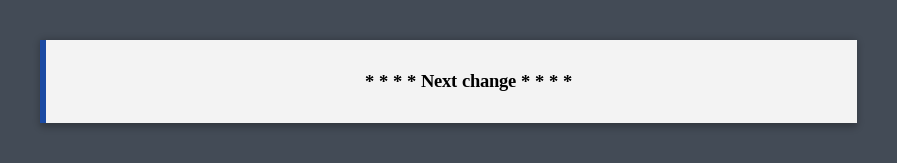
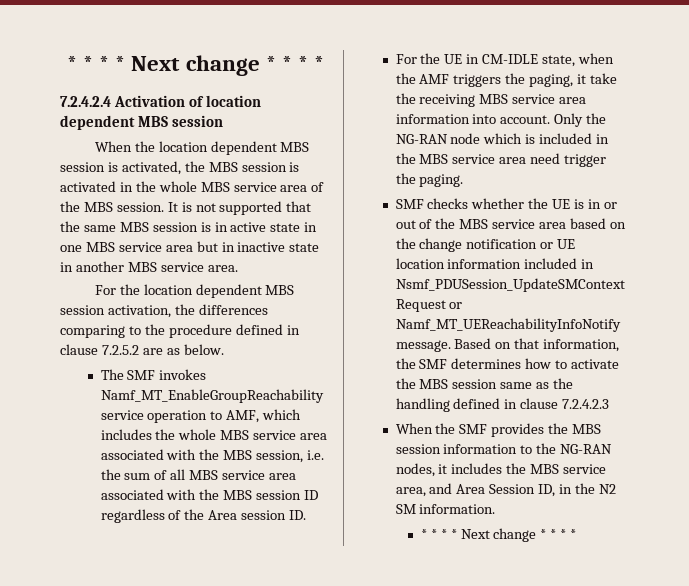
+ 7.2.4.2.4 Activation of location dependent MBS session
+ When the location dependent MBS session is activated, the MBS session is activated in the whole MBS service area of the MBS session. It is not supported that the same MBS session is in active state in one MBS service area but in inactive state in another MBS service area.
+ For the location dependent MBS session activation, the differences comparing to the procedure defined in clause 7.2.5.2 are as below.
+ The SMF invokes Namf_MT_EnableGroupReachability service operation to AMF, which includes the whole MBS service area associated with the MBS session, i.e. the sum of all MBS service area associated with the MBS session ID regardless of the Area session ID.
+ For the UE in CM-IDLE state, when the AMF triggers the paging, it take the receiving MBS service area information into account. Only the NG-RAN node which is included in the MBS service area need trigger the paging.
+ SMF checks whether the UE is in or out of the MBS service area based on the change notification or UE location information included in Nsmf_PDUSession_UpdateSMContext Request or Namf_MT_UEReachabilityInfoNotify message. Based on that information, the SMF determines how to activate the MBS session same as the handling defined in clause 7.2.4.2.3
+ When the SMF provides the MBS session information to the NG-RAN nodes, it includes the MBS service area, and Area Session ID, in the N2 SM information.
+ * * * * Next change * * * *

